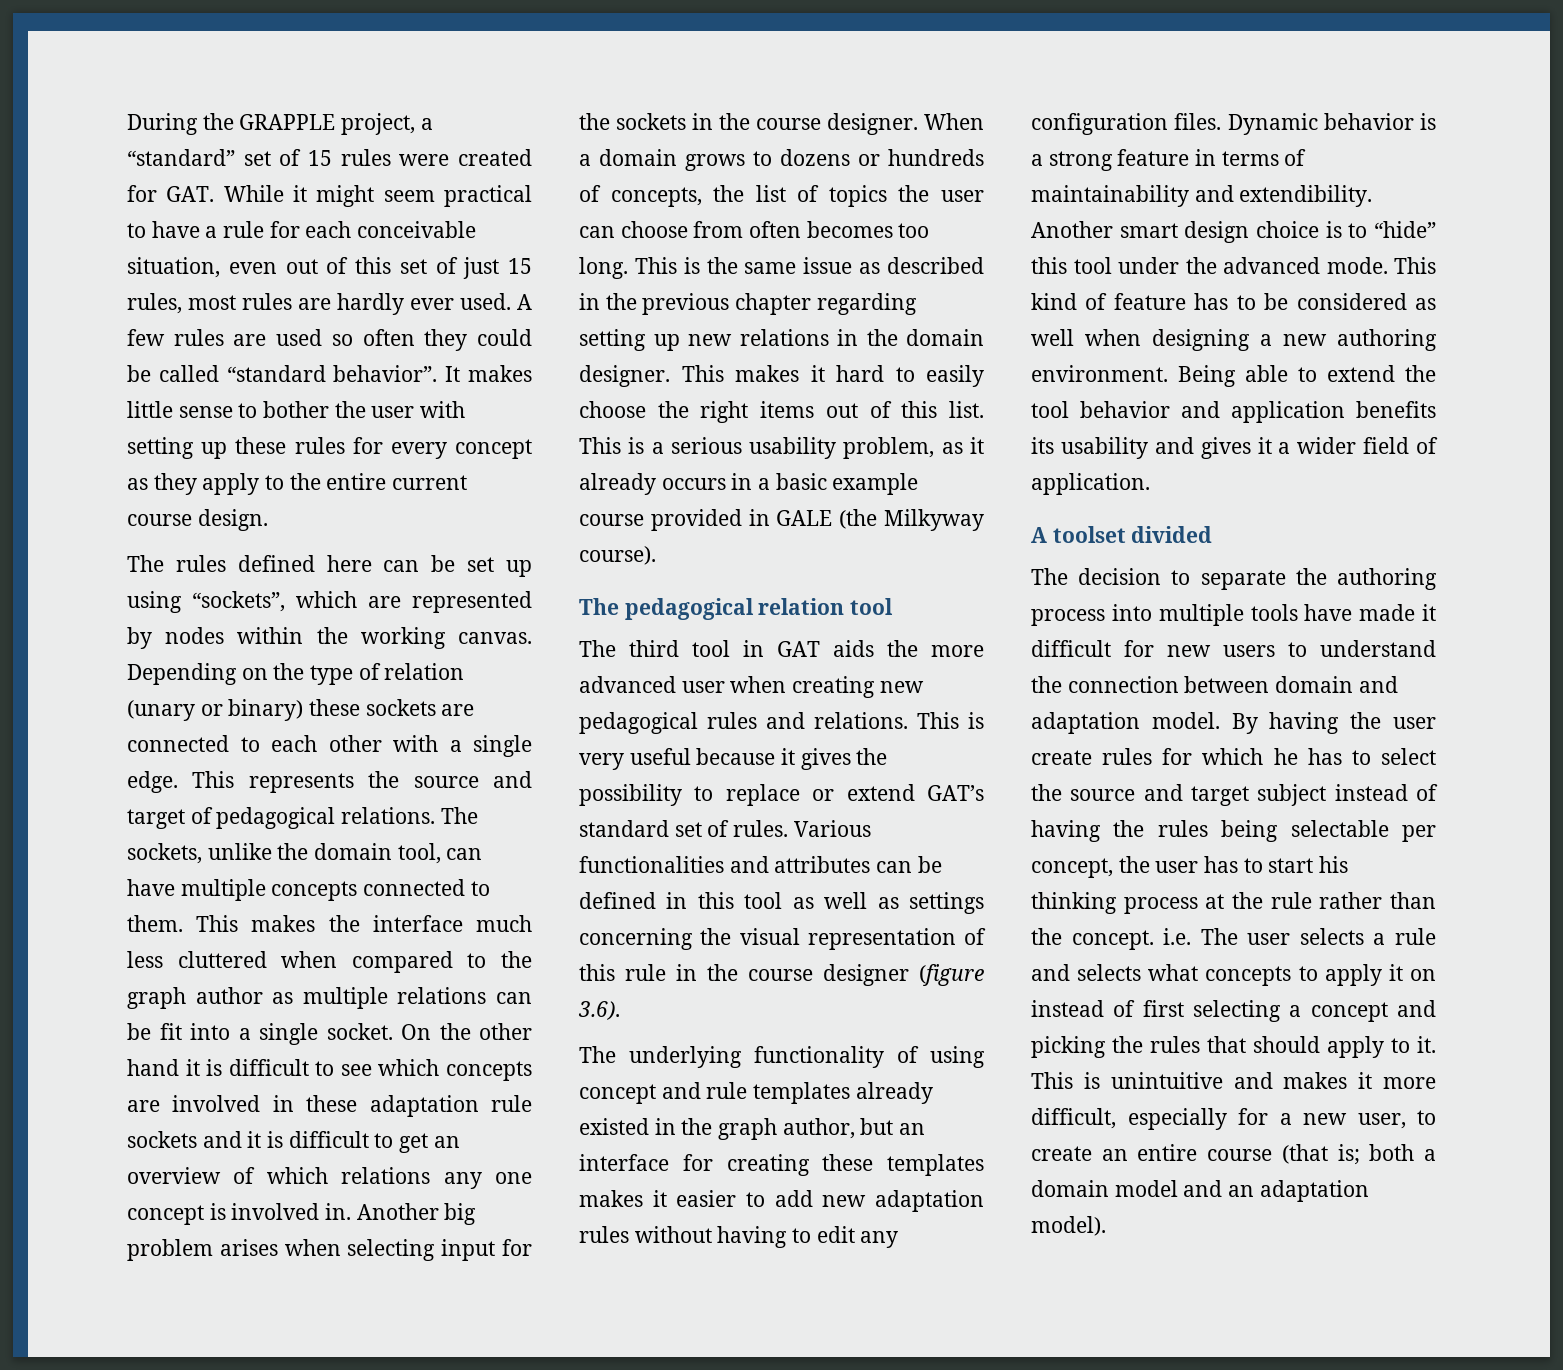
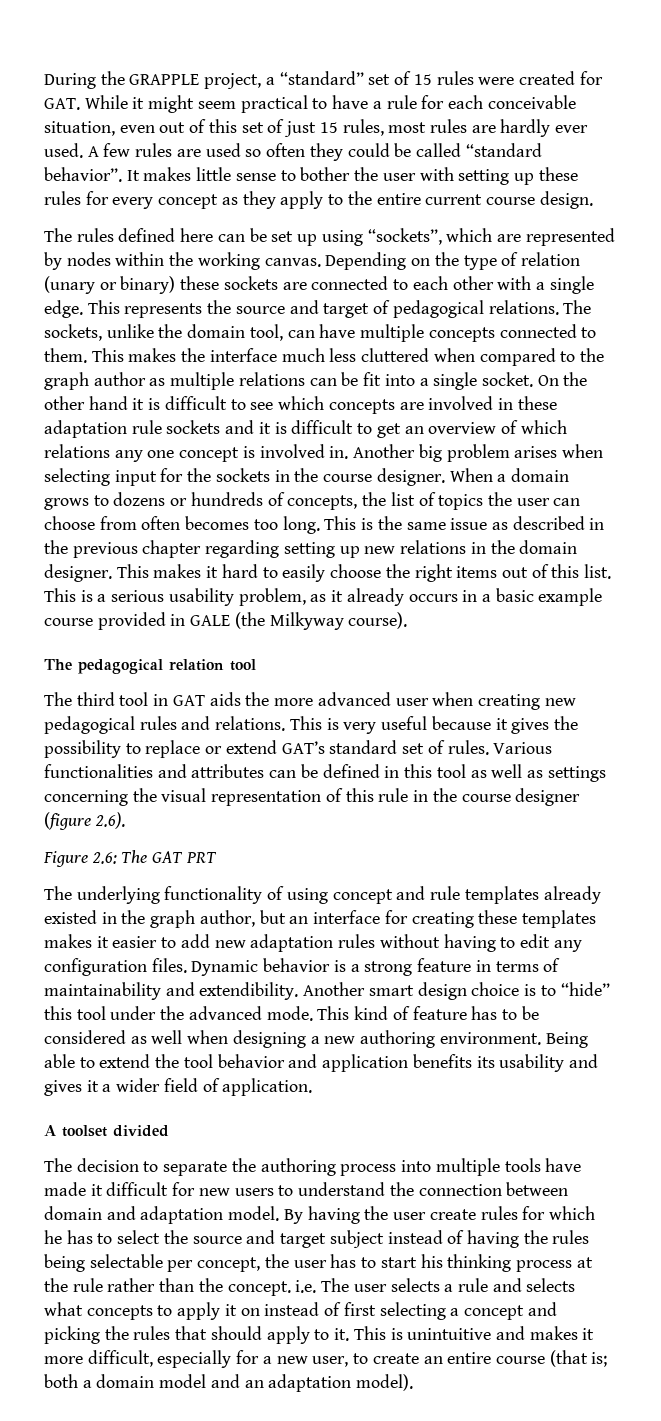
- Various functionalities and attributes can be defined in this tool as well as settings concerning the visual representation of this rule in the course designer (figure 3.6).
+ Various functionalities and attributes can be defined in this tool as well as settings concerning the visual representation of this rule in the course designer (figure 2.6).
+ Figure 2.6: The GAT PRT

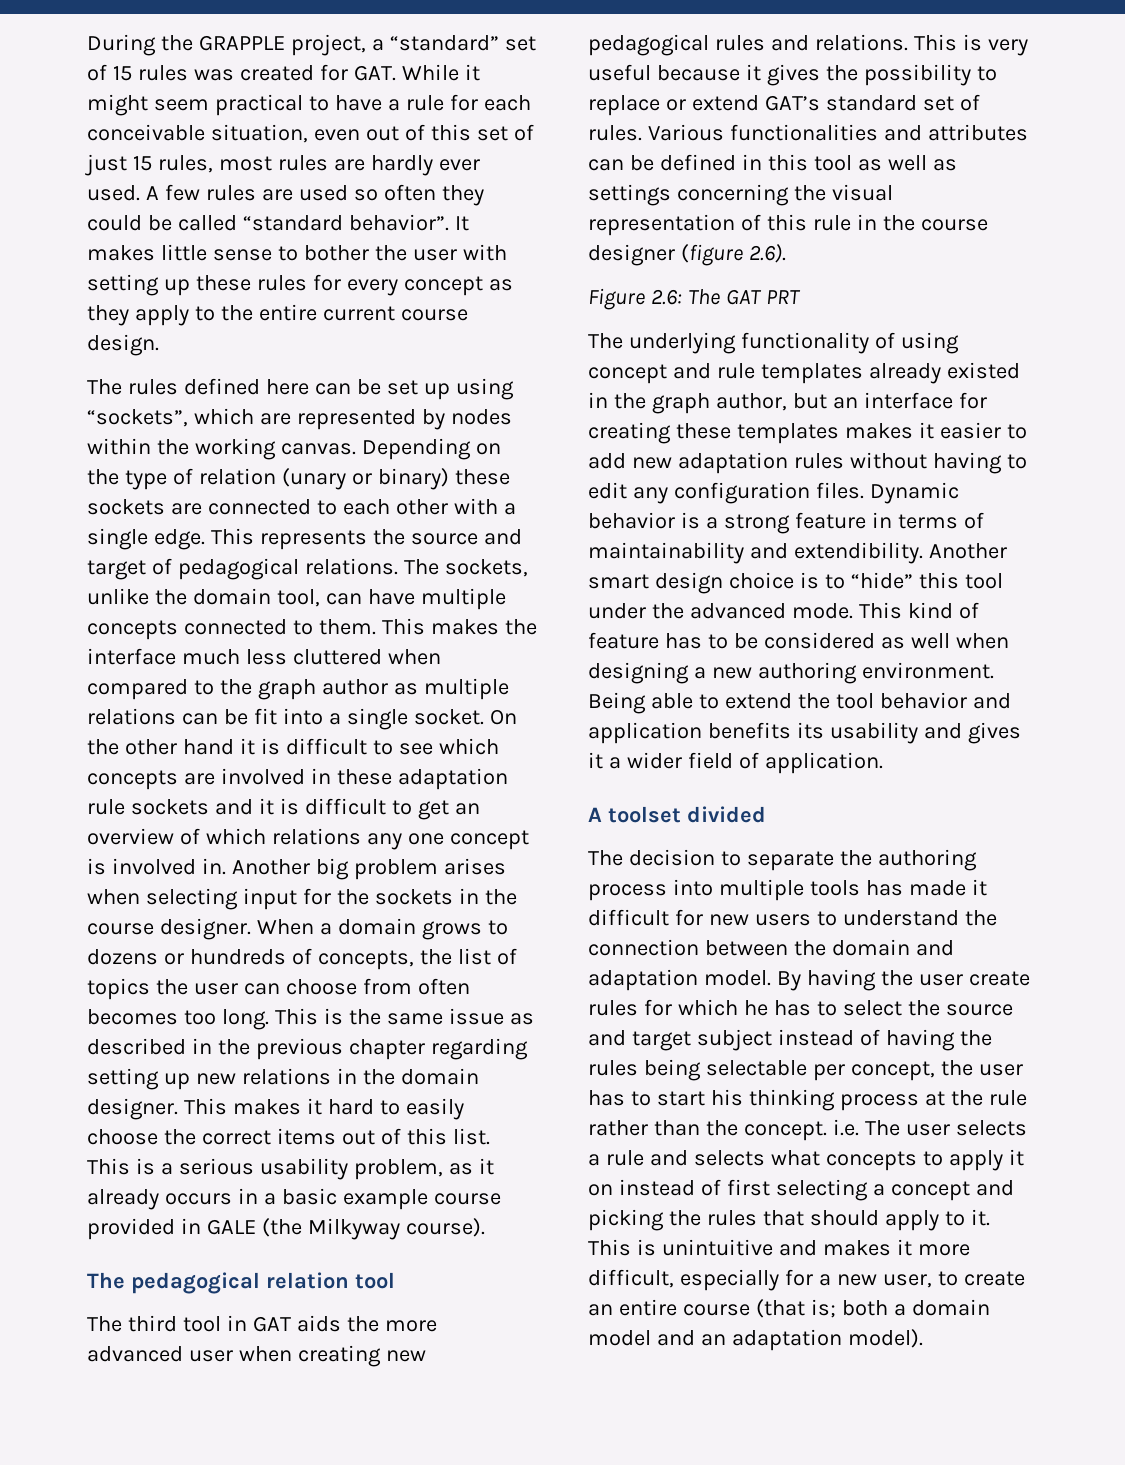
- During the GRAPPLE project, a “standard” set of 15 rules were created for GAT. While it might seem practical to have a rule for each conceivable situation, even out of this set of just 15 rules, most rules are hardly ever used.
+ During the GRAPPLE project, a “standard” set of 15 rules was created for GAT. While it might seem practical to have a rule for each conceivable situation, even out of this set of just 15 rules, most rules are hardly ever used.
- This makes it hard to easily choose the right items out of this list.
+ This makes it hard to easily choose the correct items out of this list.
- The decision to separate the authoring process into multiple tools have made it difficult for new users to understand the connection between domain and adaptation model.
+ The decision to separate the authoring process into multiple tools has made it difficult for new users to understand the connection between the domain and adaptation model.

